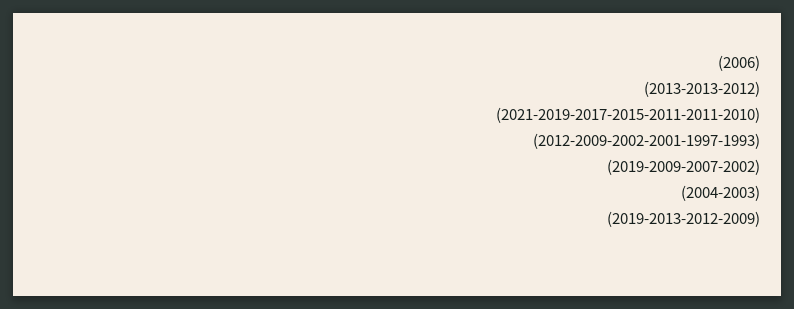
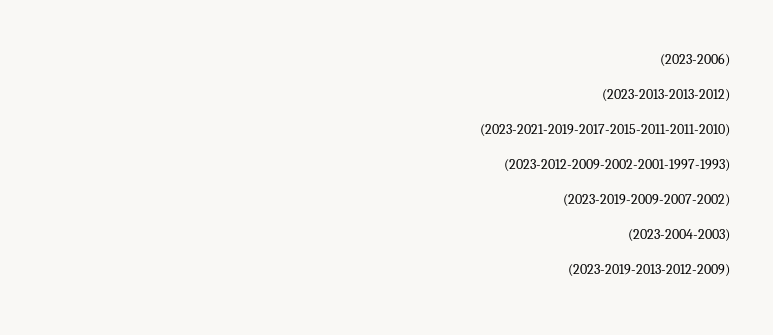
- (2006)
- (2013-2013-2012)
- (2021-2019-2017-2015-2011-2011-2010)
- (2012-2009-2002-2001-1997-1993)
- (2019-2009-2007-2002)
- (2004-2003)
- (2019-2013-2012-2009)
+ (2023-2006)
+ (2023-2013-2013-2012)
+ (2023-2021-2019-2017-2015-2011-2011-2010)
+ (2023-2012-2009-2002-2001-1997-1993)
+ (2023-2019-2009-2007-2002)
+ (2023-2004-2003)
+ (2023-2019-2013-2012-2009)

